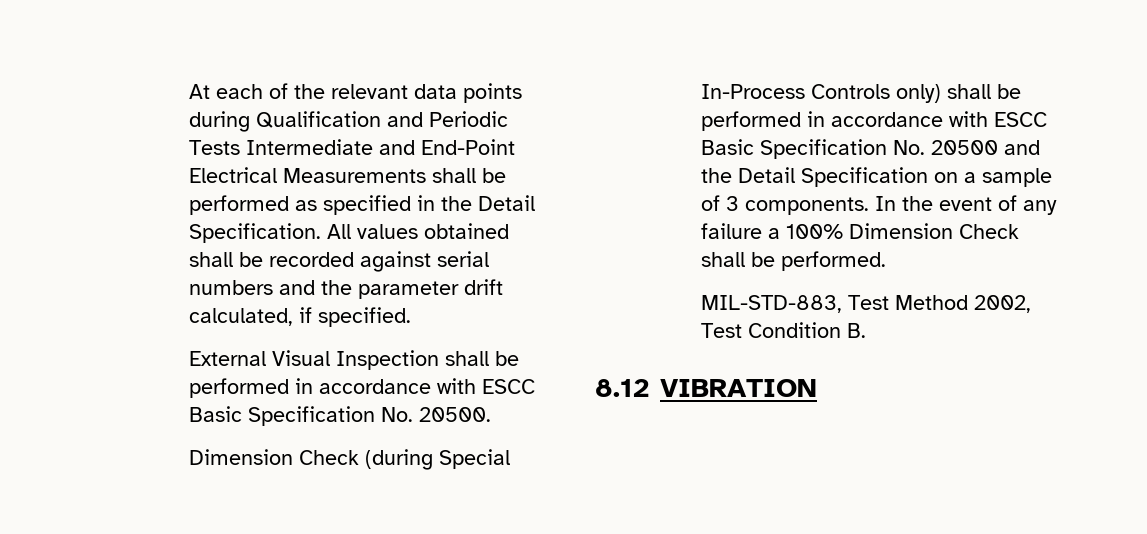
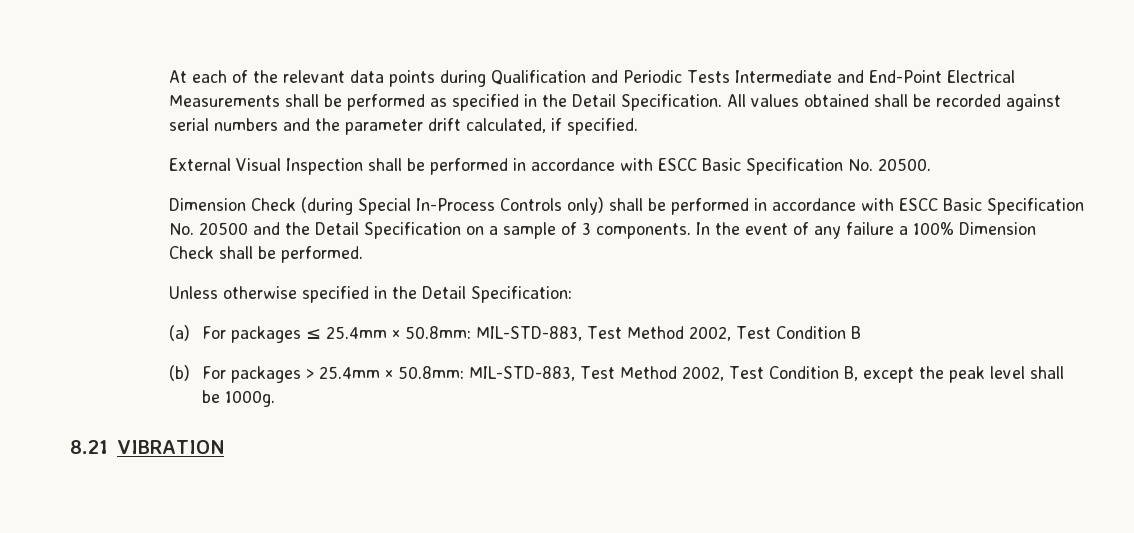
- MIL-STD-883, Test Method 2002, Test Condition B.
- 8.12 VIBRATION
+ Unless otherwise specified in the Detail Specification:
+ (a) For packages ≤ 25.4mm × 50.8mm: MIL-STD-883, Test Method 2002, Test Condition B
+ (b) For packages > 25.4mm × 50.8mm: MIL-STD-883, Test Method 2002, Test Condition B, except the peak level shall be 1000g.
+ 8.21 VIBRATION

